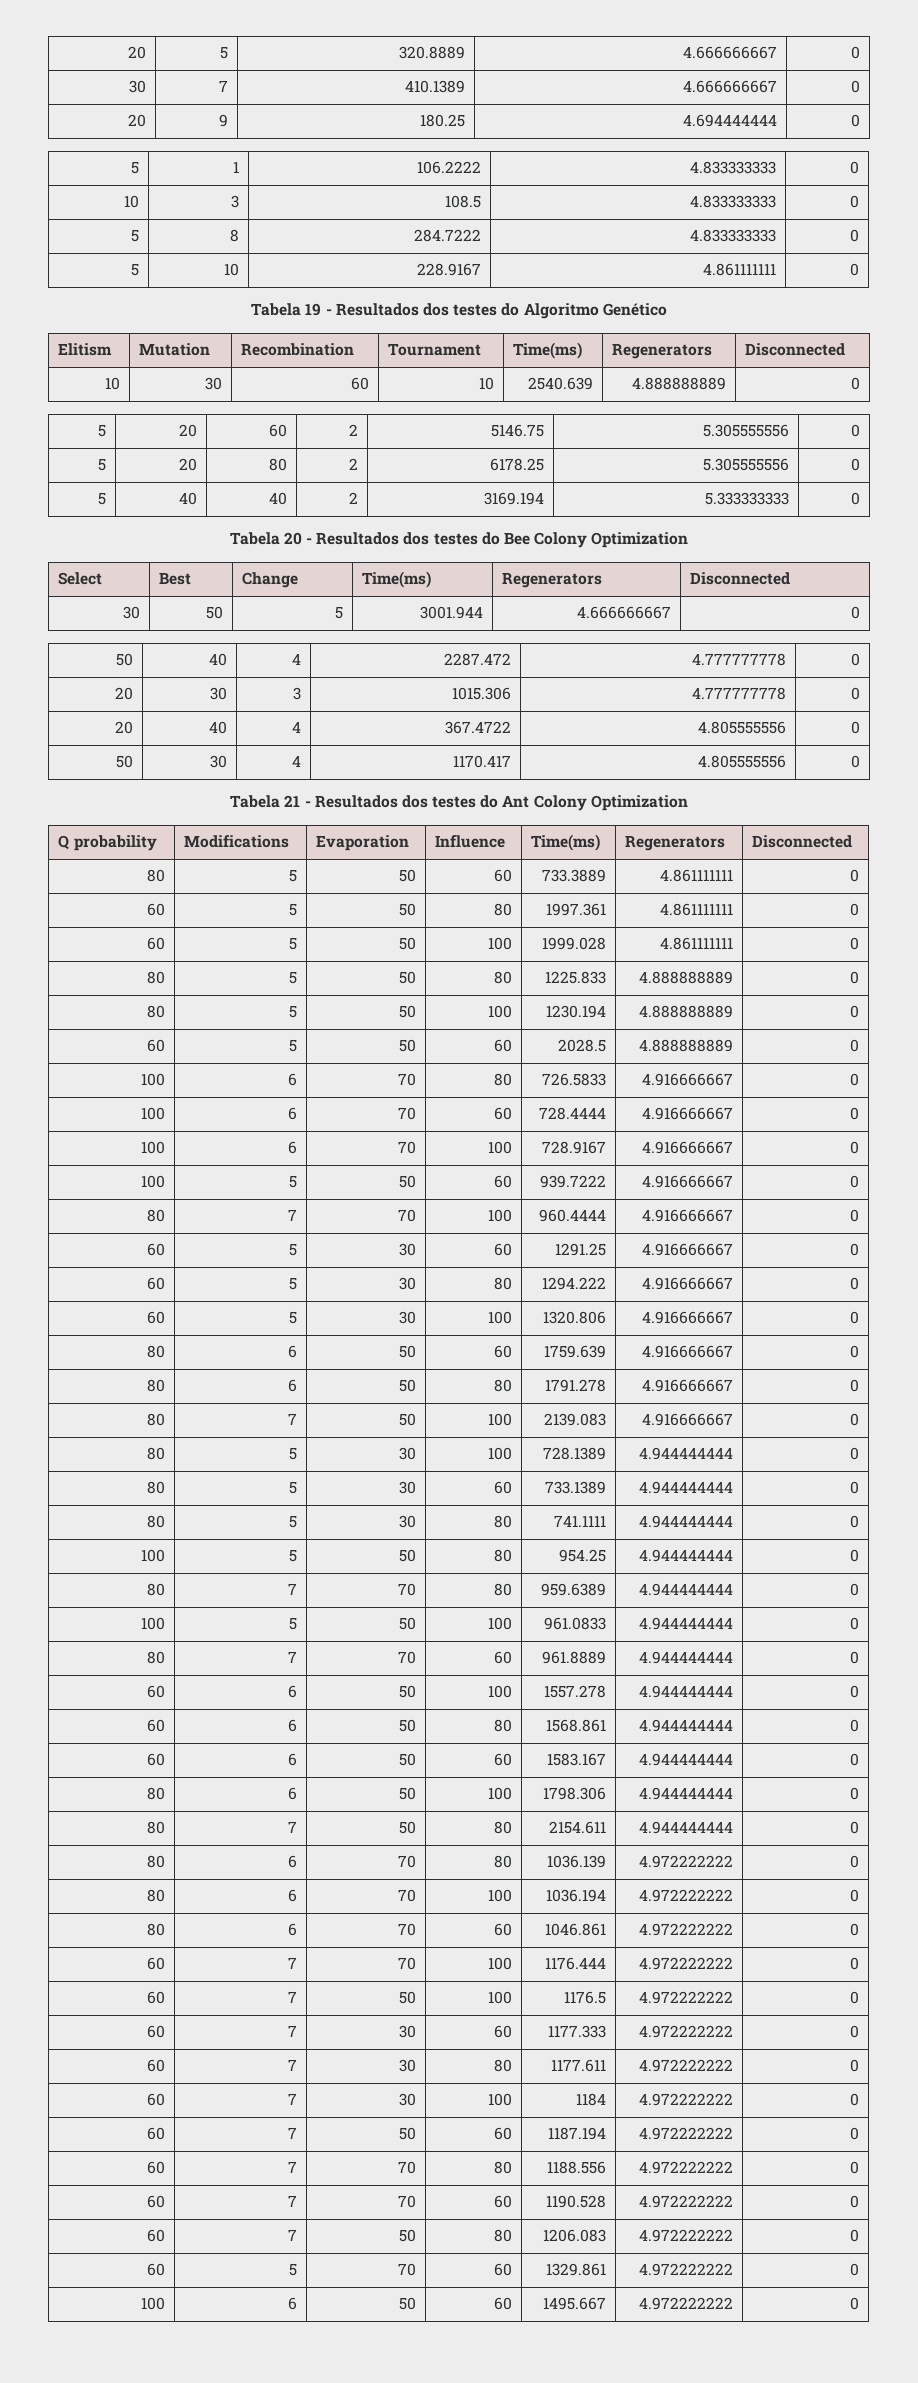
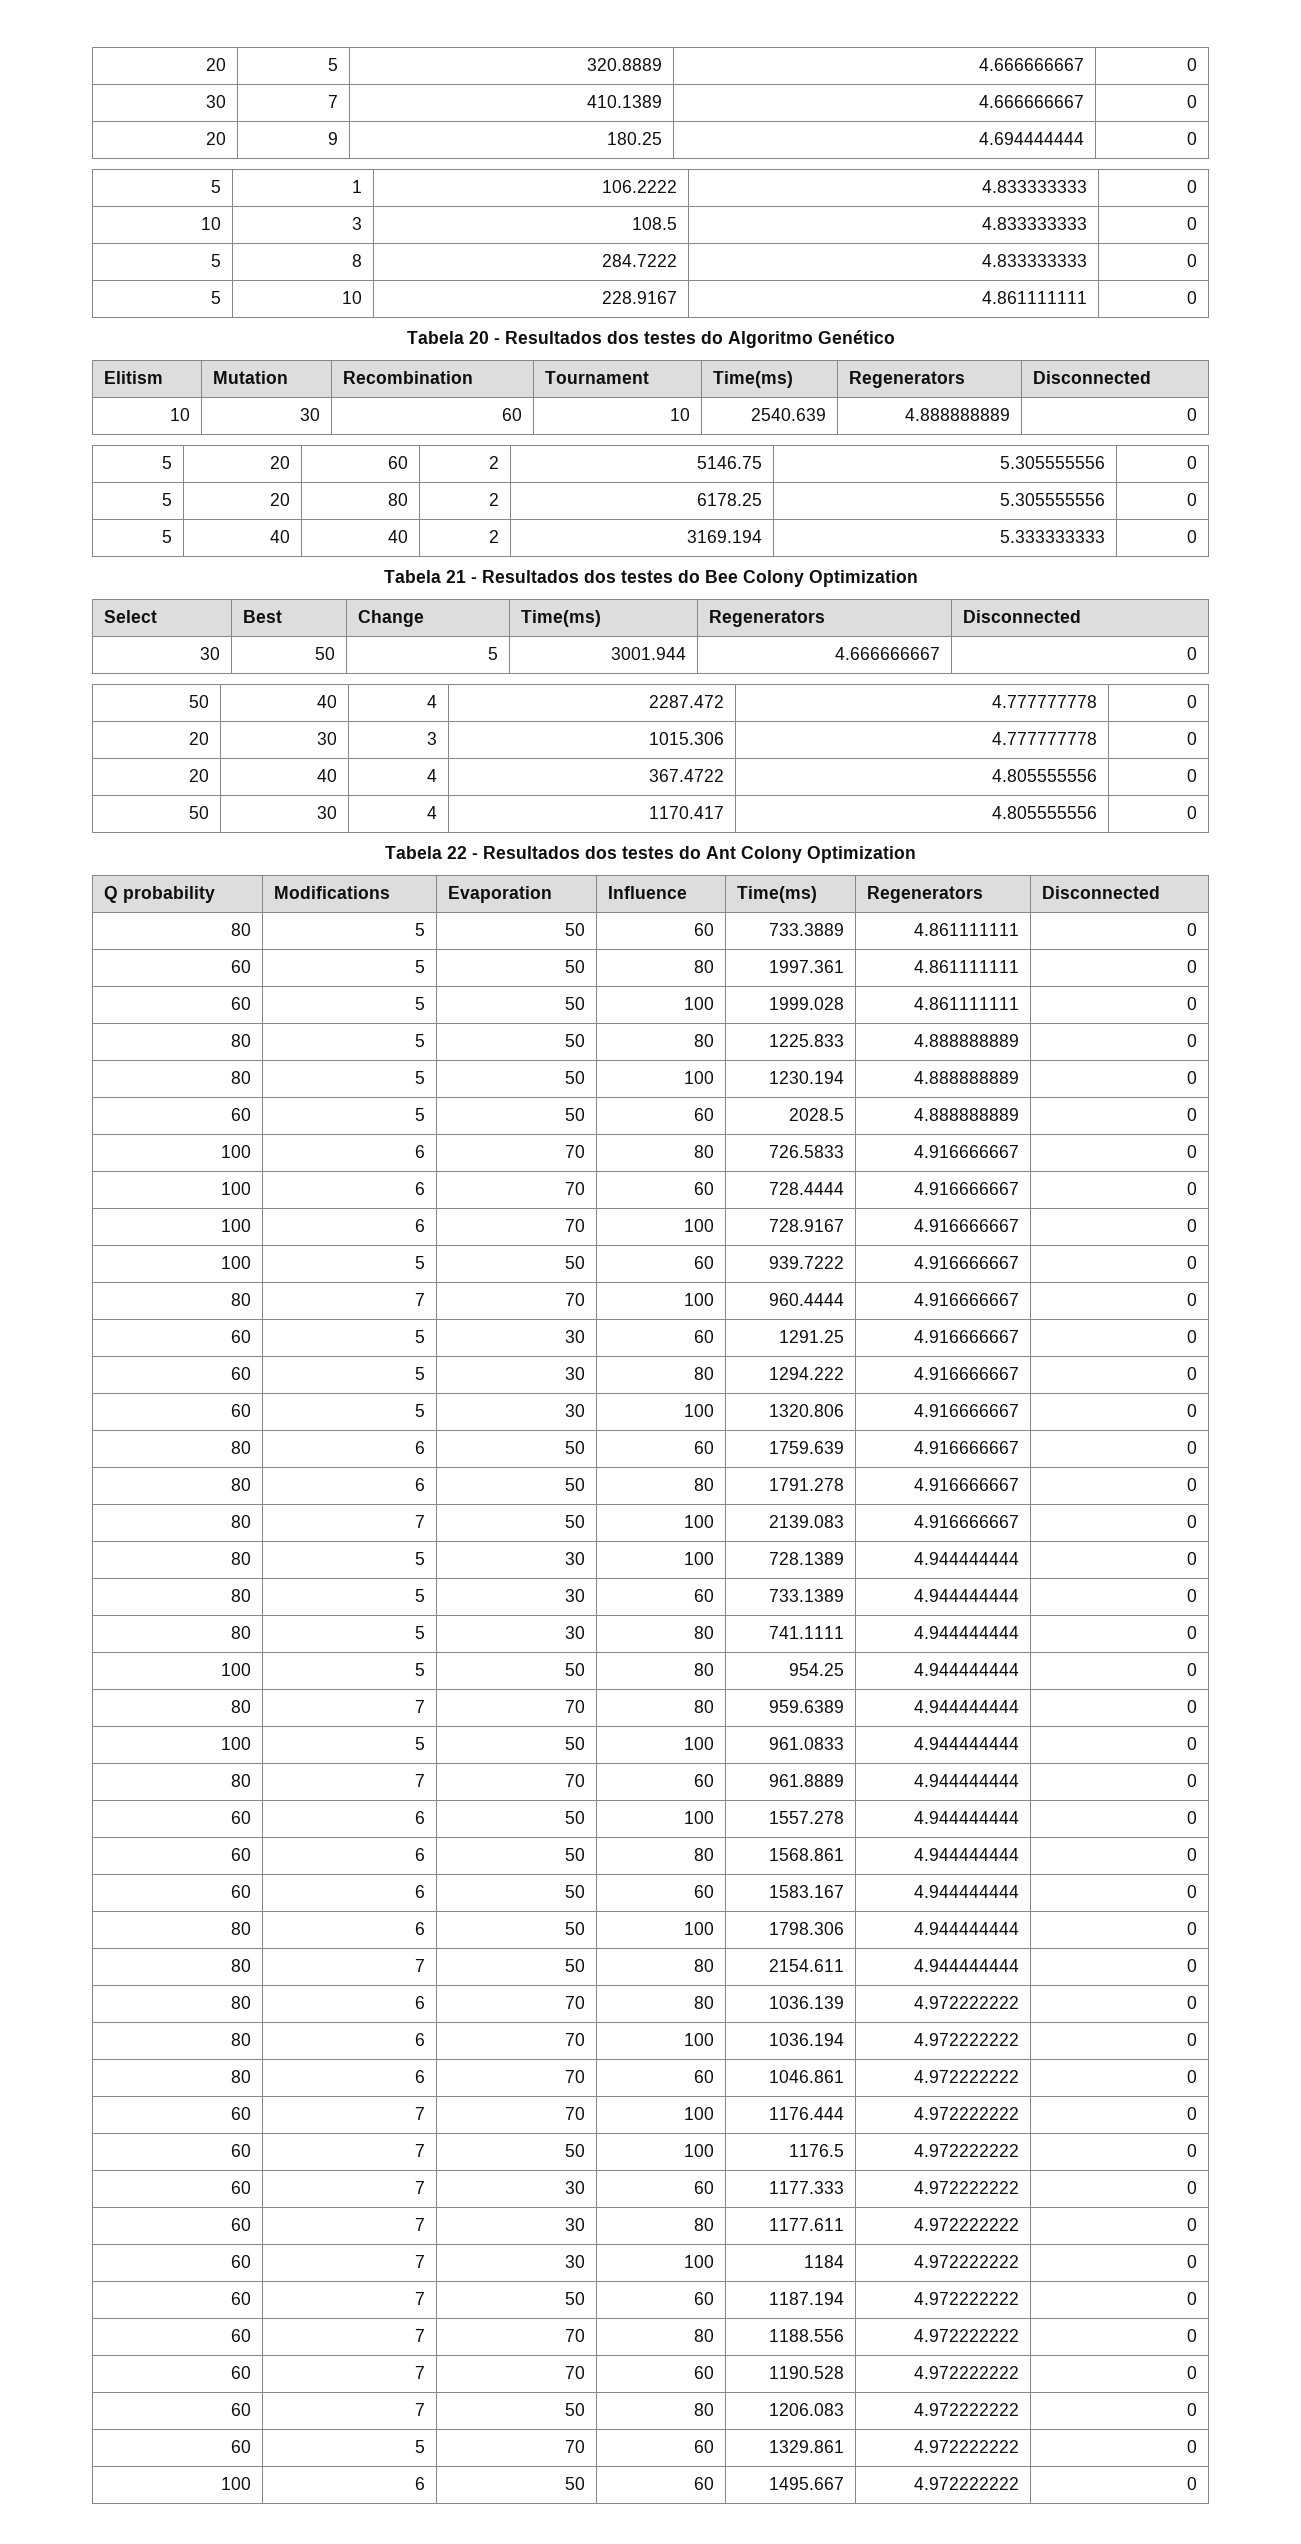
- Tabela 19 - Resultados dos testes do Algoritmo Genético
+ Tabela 20 - Resultados dos testes do Algoritmo Genético
- Tabela 20 - Resultados dos testes do Bee Colony Optimization
+ Tabela 21 - Resultados dos testes do Bee Colony Optimization
- Tabela 21 - Resultados dos testes do Ant Colony Optimization
+ Tabela 22 - Resultados dos testes do Ant Colony Optimization

